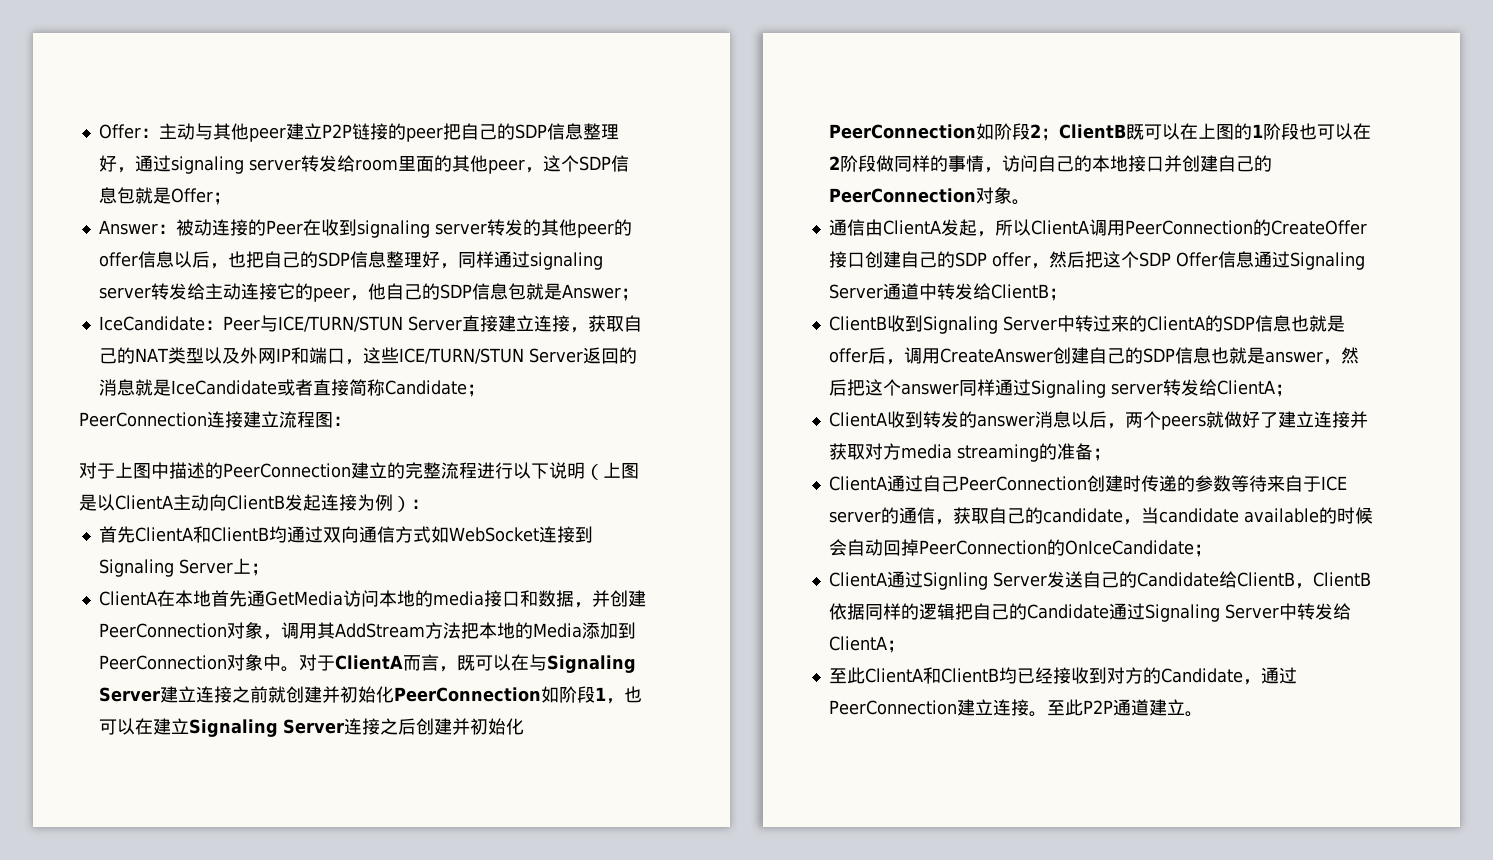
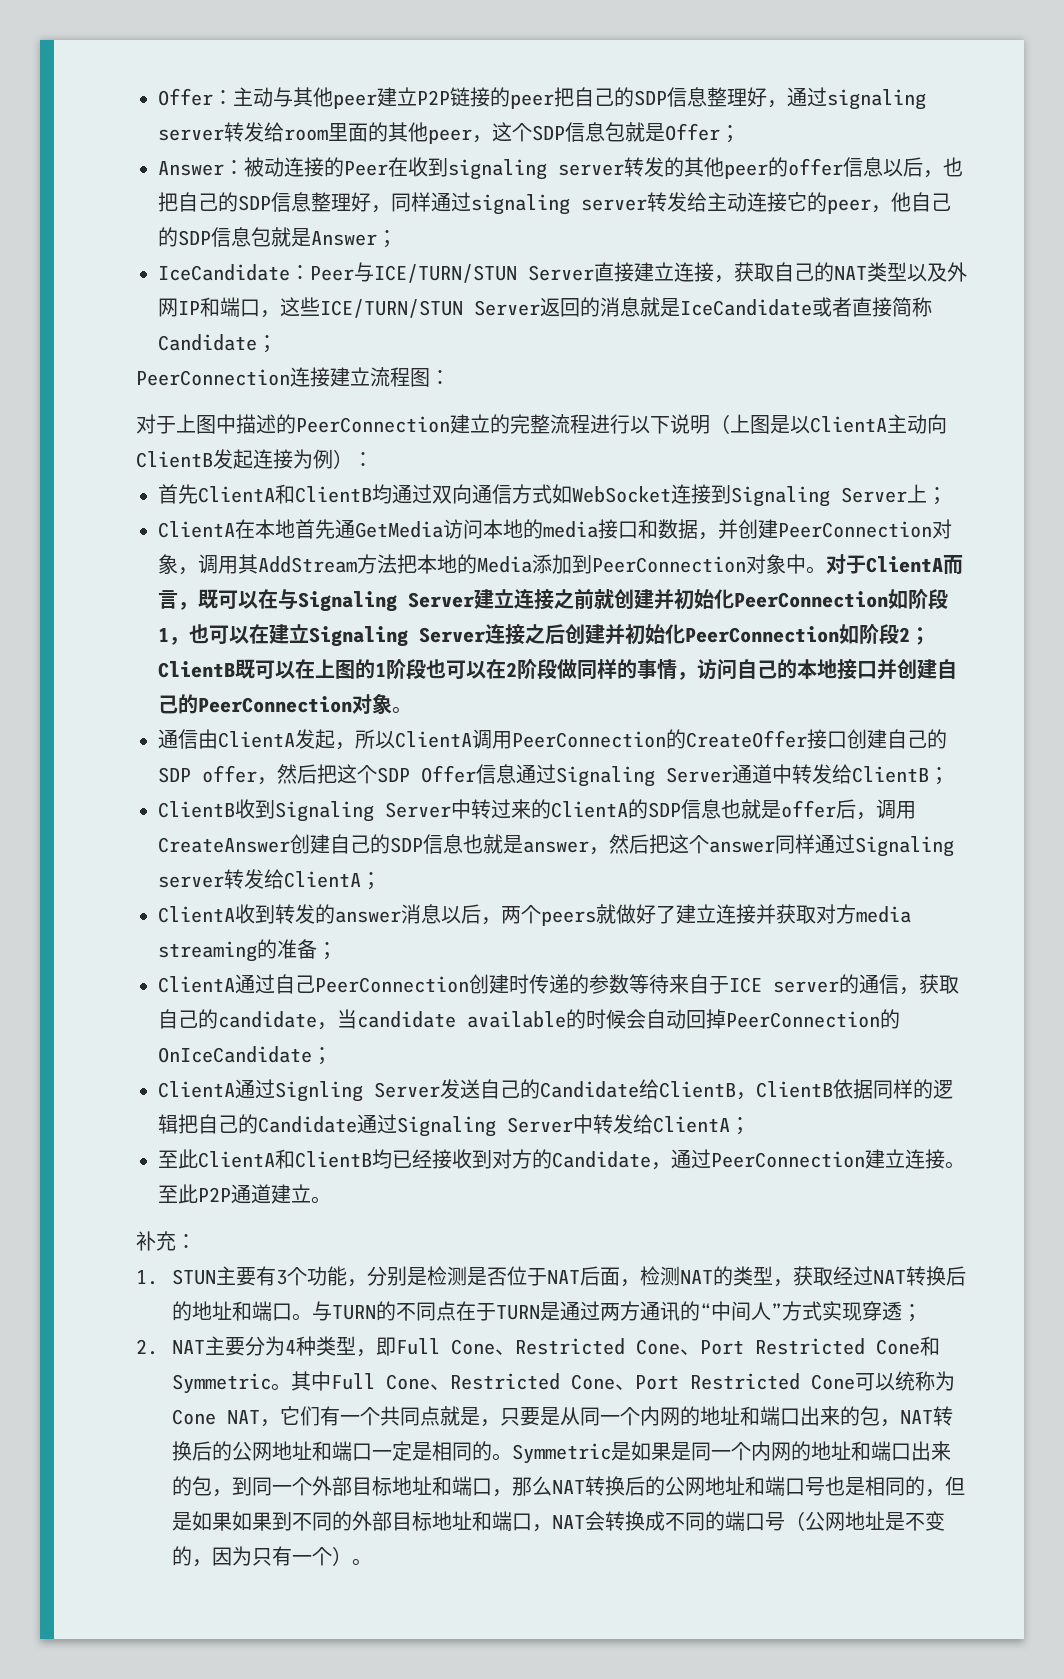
+ 补充：
+ 1. STUN主要有3个功能，分别是检测是否位于NAT后面，检测NAT的类型，获取经过NAT转换后的地址和端口。与TURN的不同点在于TURN是通过两方通讯的“中间人”方式实现穿透；
+ 2. NAT主要分为4种类型，即Full Cone、Restricted Cone、Port Restricted Cone和Symmetric。其中Full Cone、Restricted Cone、Port Restricted Cone可以统称为Cone NAT，它们有一个共同点就是，只要是从同一个内网的地址和端口出来的包，NAT转换后的公网地址和端口一定是相同的。Symmetric是如果是同一个内网的地址和端口出来的包，到同一个外部目标地址和端口，那么NAT转换后的公网地址和端口号也是相同的，但是如果如果到不同的外部目标地址和端口，NAT会转换成不同的端口号（公网地址是不变的，因为只有一个）。

